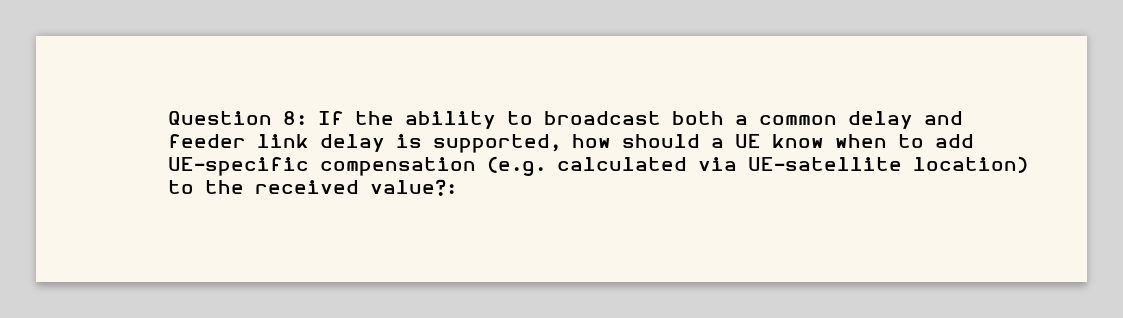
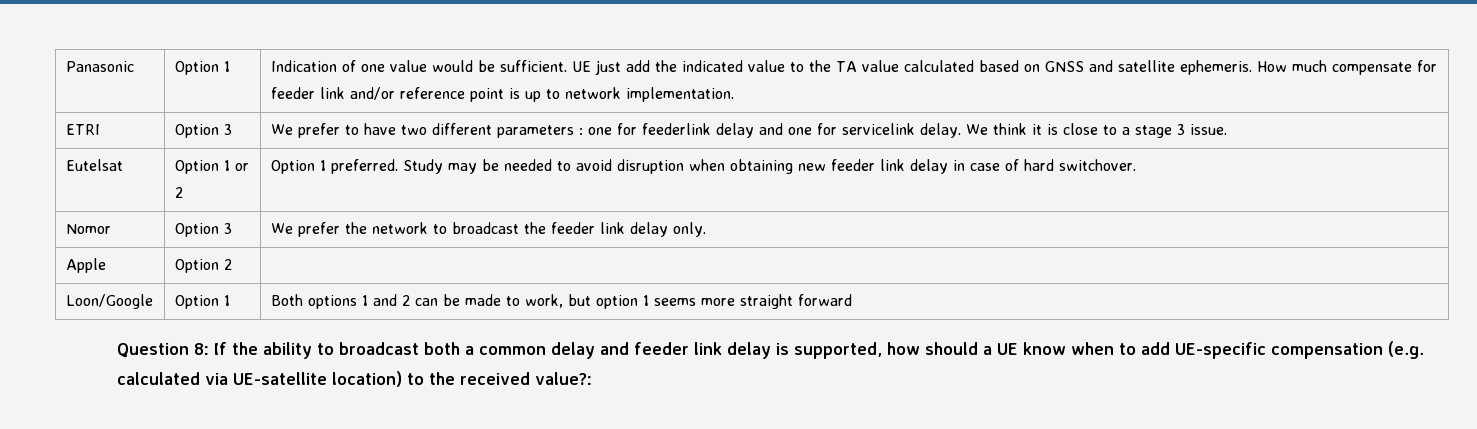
+ Panasonic | Option 1 | Indication of one value would be sufficient. UE just add the indicated value to the TA value calculated based on GNSS and satellite ephemeris. How much compensate for feeder link and/or reference point is up to network implementation.
+ ETRI | Option 3 | We prefer to have two different parameters : one for feederlink delay and one for servicelink delay. We think it is close to a stage 3 issue.
+ Eutelsat | Option 1 or 2 | Option 1 preferred. Study may be needed to avoid disruption when obtaining new feeder link delay in case of hard switchover.
+ Nomor | Option 3 | We prefer the network to broadcast the feeder link delay only.
+ Apple | Option 2 |
+ Loon/Google | Option 1 | Both options 1 and 2 can be made to work, but option 1 seems more straight forward

